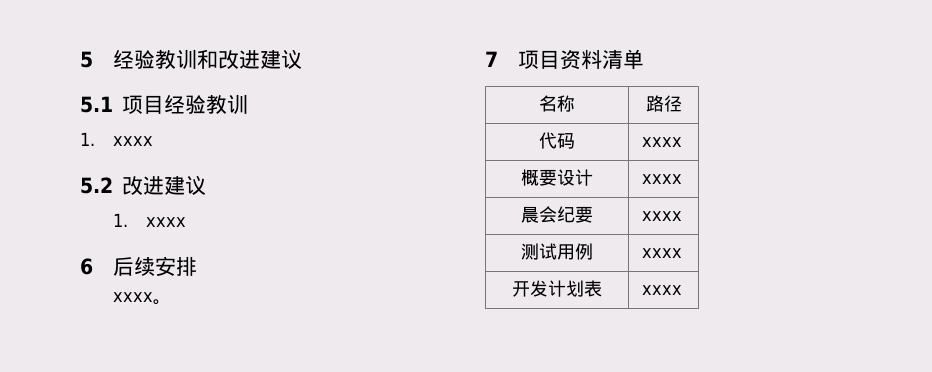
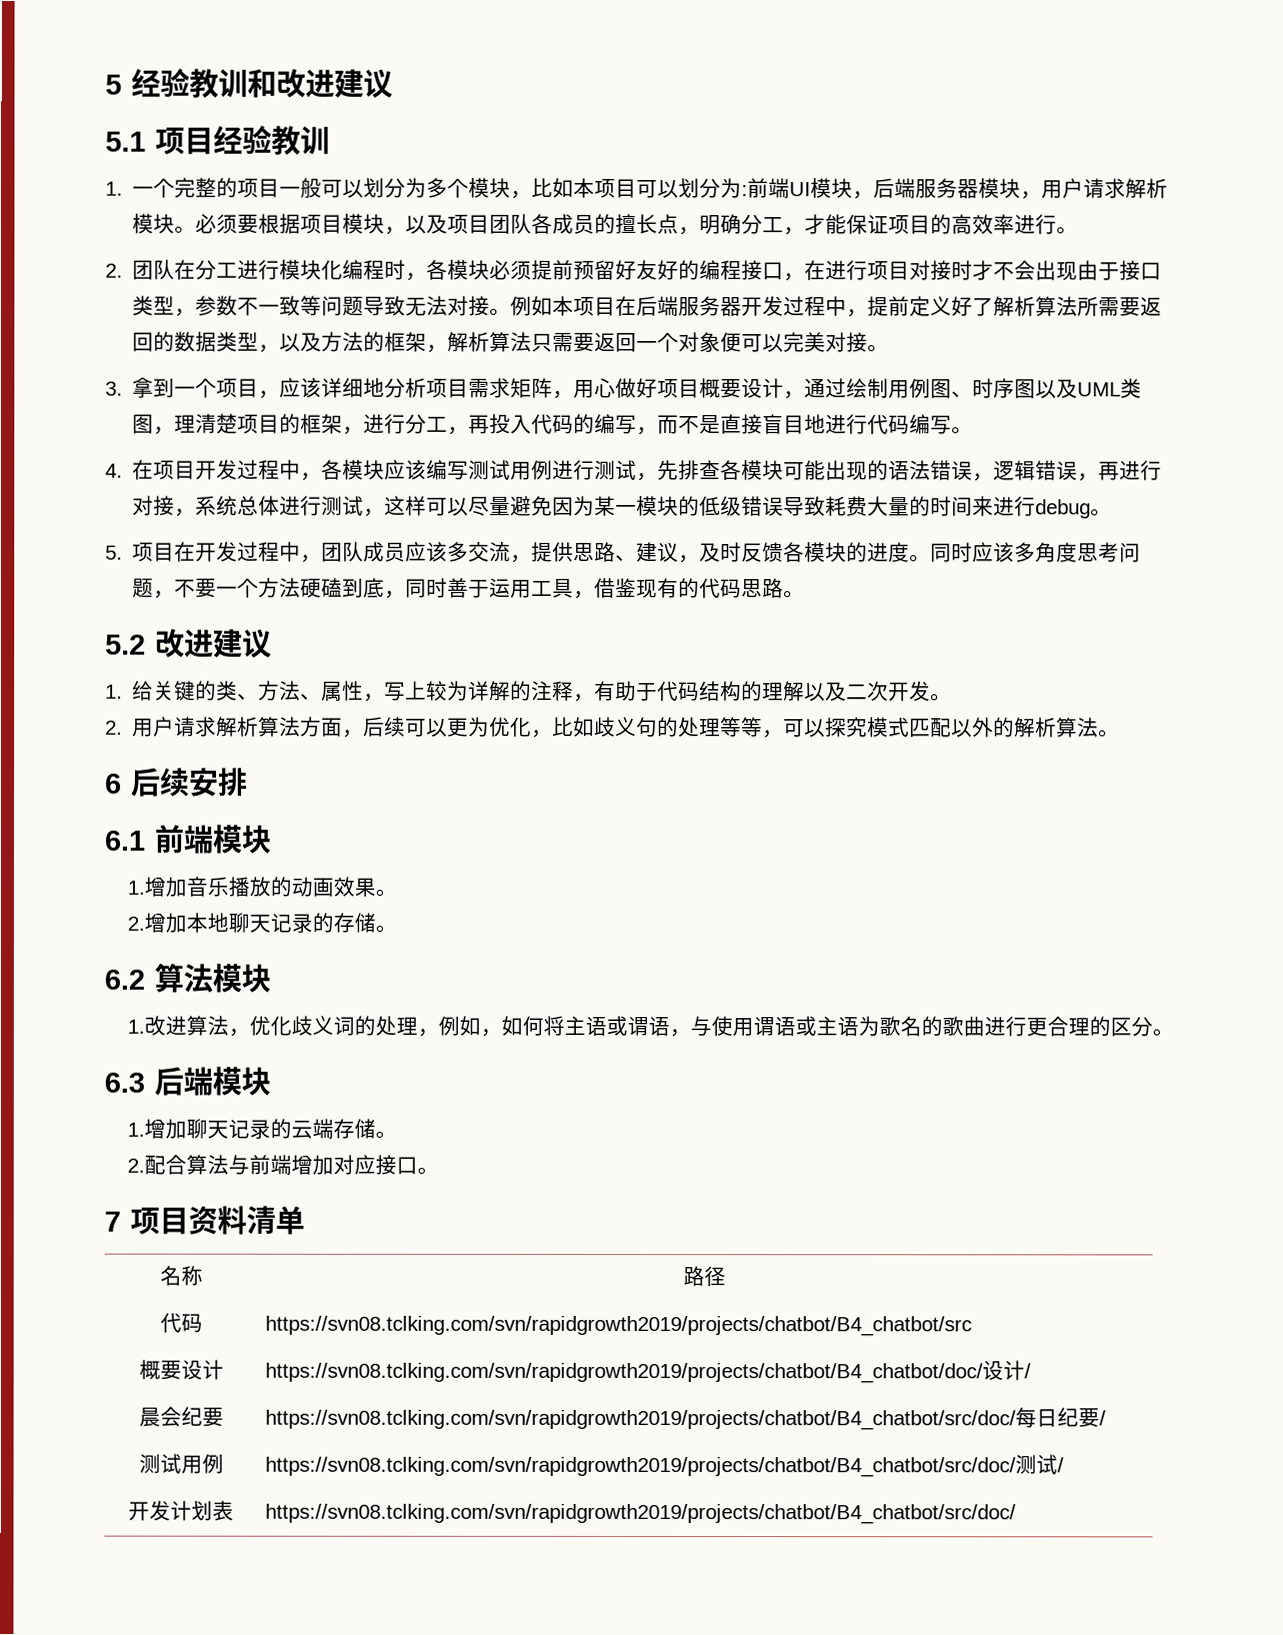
  5.1项目经验教训
- 1. xxxx
+ 1.一个完整的项目一般可以划分为多个模块，比如本项目可以划分为:前端UI模块，后端服务器模块，用户请求解析模块。必须要根据项目模块，以及项目团队各成员的擅长点，明确分工，才能保证项目的高效率进行。
+ 2.团队在分工进行模块化编程时，各模块必须提前预留好友好的编程接口，在进行项目对接时才不会出现由于接口类型，参数不一致等问题导致无法对接。例如本项目在后端服务器开发过程中，提前定义好了解析算法所需要返回的数据类型，以及方法的框架，解析算法只需要返回一个对象便可以完美对接。
+ 3.拿到一个项目，应该详细地分析项目需求矩阵，用心做好项目概要设计，通过绘制用例图、时序图以及UML类图，理清楚项目的框架，进行分工，再投入代码的编写，而不是直接盲目地进行代码编写。
+ 4.在项目开发过程中，各模块应该编写测试用例进行测试，先排查各模块可能出现的语法错误，逻辑错误，再进行对接，系统总体进行测试，这样可以尽量避免因为某一模块的低级错误导致耗费大量的时间来进行debug。
+ 5.项目在开发过程中，团队成员应该多交流，提供思路、建议，及时反馈各模块的进度。同时应该多角度思考问题，不要一个方法硬磕到底，同时善于运用工具，借鉴现有的代码思路。
  5.2改进建议
- 1. xxxx
+ 1.给关键的类、方法、属性，写上较为详解的注释，有助于代码结构的理解以及二次开发。
+ 2.用户请求解析算法方面，后续可以更为优化，比如歧义句的处理等等，可以探究模式匹配以外的解析算法。
  6后续安排
- xxxx。
+ 6.1前端模块
+ 1.增加音乐播放的动画效果。
+ 2.增加本地聊天记录的存储。
+ 6.2算法模块
+ 1.改进算法，优化歧义词的处理，例如，如何将主语或谓语，与使用谓语或主语为歌名的歌曲进行更合理的区分。
+ 6.3后端模块
+ 1.增加聊天记录的云端存储。
+ 2.配合算法与前端增加对应接口。
- 代码 | xxxx
+ 代码 | https://svn08.tclking.com/svn/rapidgrowth2019/projects/chatbot/B4_chatbot/src
- 概要设计 | xxxx
+ 概要设计 | https://svn08.tclking.com/svn/rapidgrowth2019/projects/chatbot/B4_chatbot/doc/设计/
- 晨会纪要 | xxxx
+ 晨会纪要 | https://svn08.tclking.com/svn/rapidgrowth2019/projects/chatbot/B4_chatbot/src/doc/每日纪要/
- 测试用例 | xxxx
+ 测试用例 | https://svn08.tclking.com/svn/rapidgrowth2019/projects/chatbot/B4_chatbot/src/doc/测试/
- 开发计划表 | xxxx
+ 开发计划表 | https://svn08.tclking.com/svn/rapidgrowth2019/projects/chatbot/B4_chatbot/src/doc/

